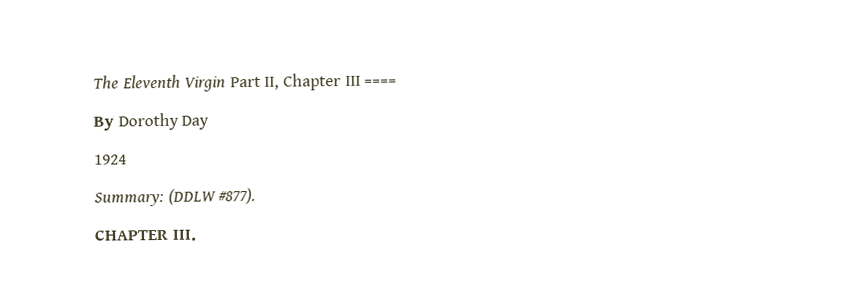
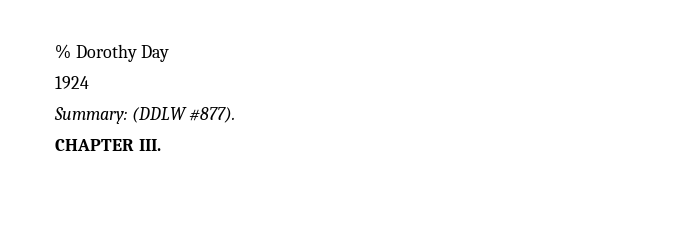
- The Eleventh Virgin Part II, Chapter III ====
- By Dorothy Day
+ % Dorothy Day

